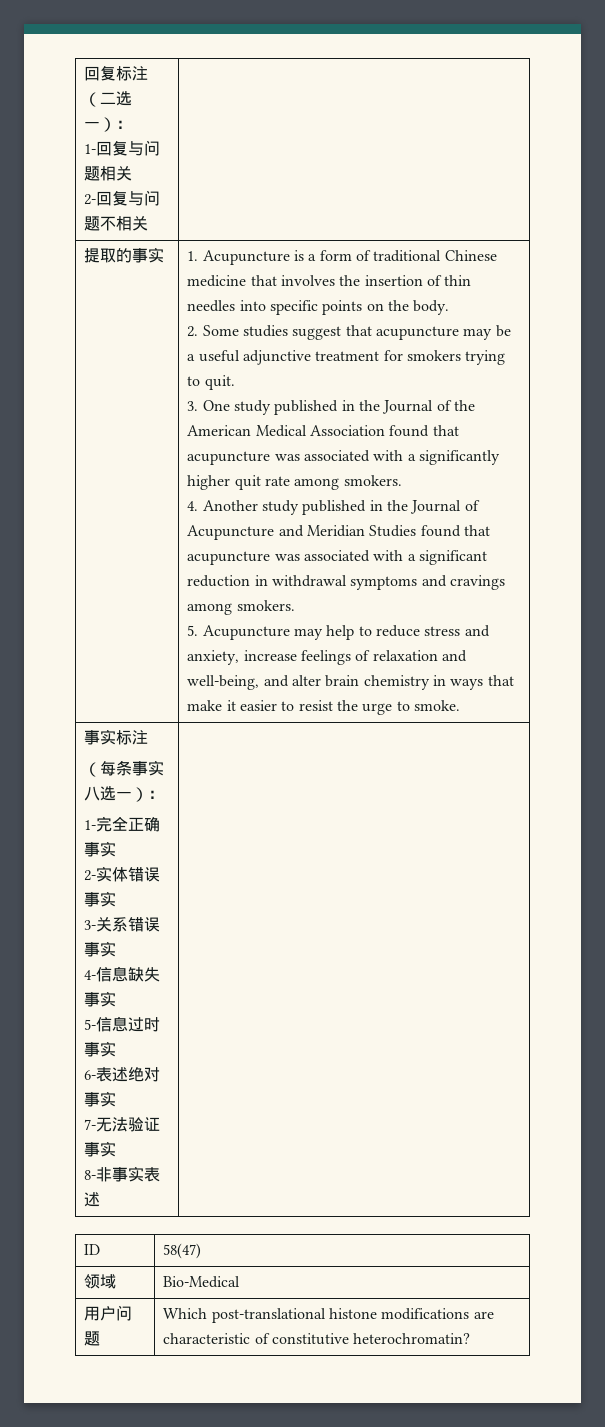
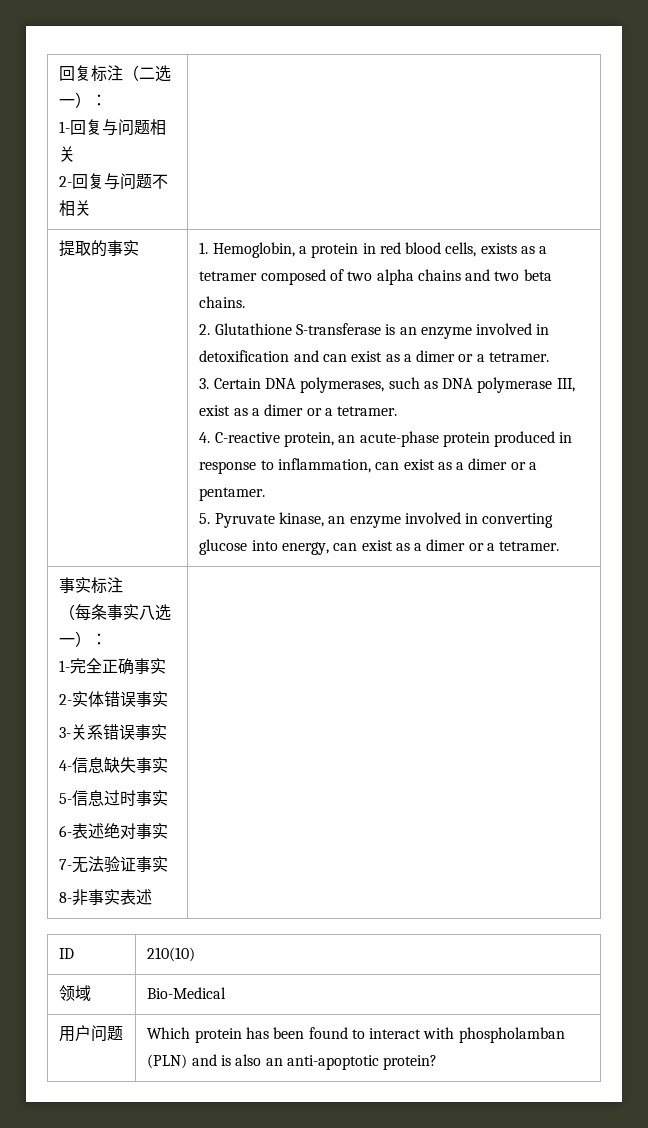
- 1. Acupuncture is a form of traditional Chinese medicine that involves the insertion of thin needles into specific points on the body.
- 2. Some studies suggest that acupuncture may be a useful adjunctive treatment for smokers trying to quit.
- 3. One study published in the Journal of the American Medical Association found that acupuncture was associated with a significantly higher quit rate among smokers.
- 4. Another study published in the Journal of Acupuncture and Meridian Studies found that acupuncture was associated with a significant reduction in withdrawal symptoms and cravings among smokers.
- 5. Acupuncture may help to reduce stress and anxiety, increase feelings of relaxation and well-being, and alter brain chemistry in ways that make it easier to resist the urge to smoke.
+ 1. Hemoglobin, a protein in red blood cells, exists as a tetramer composed of two alpha chains and two beta chains.
+ 2. Glutathione S-transferase is an enzyme involved in detoxification and can exist as a dimer or a tetramer.
+ 3. Certain DNA polymerases, such as DNA polymerase III, exist as a dimer or a tetramer.
+ 4. C-reactive protein, an acute-phase protein produced in response to inflammation, can exist as a dimer or a pentamer.
+ 5. Pyruvate kinase, an enzyme involved in converting glucose into energy, can exist as a dimer or a tetramer.
- ID | 58(47)
+ ID | 210(10)
- 用户问题 | Which post-translational histone modifications are characteristic of constitutive heterochromatin?
+ 用户问题 | Which protein has been found to interact with phospholamban (PLN) and is also an anti-apoptotic protein?

